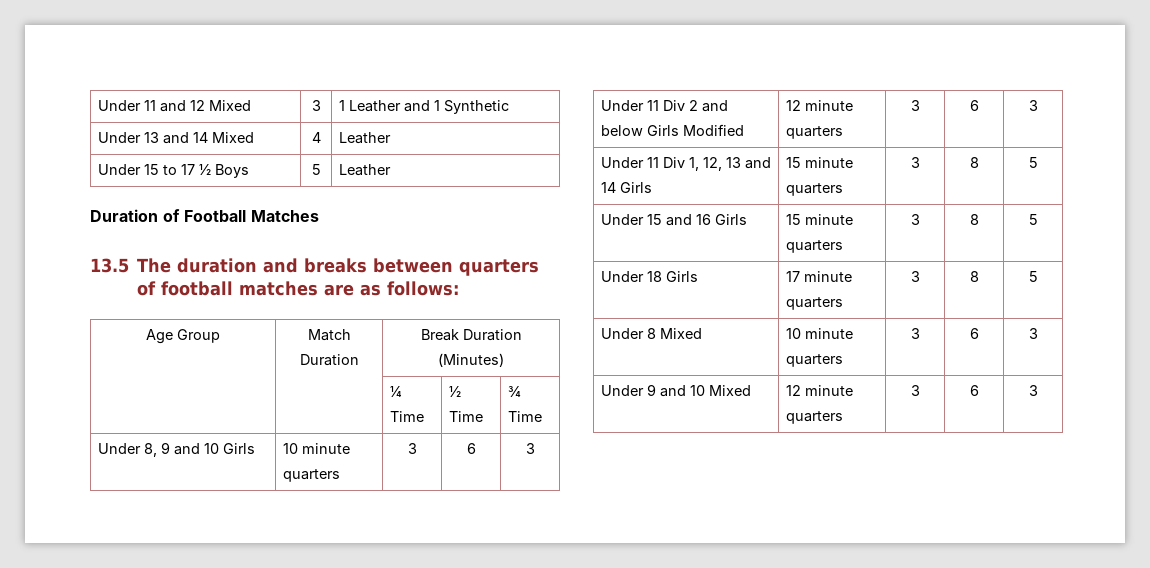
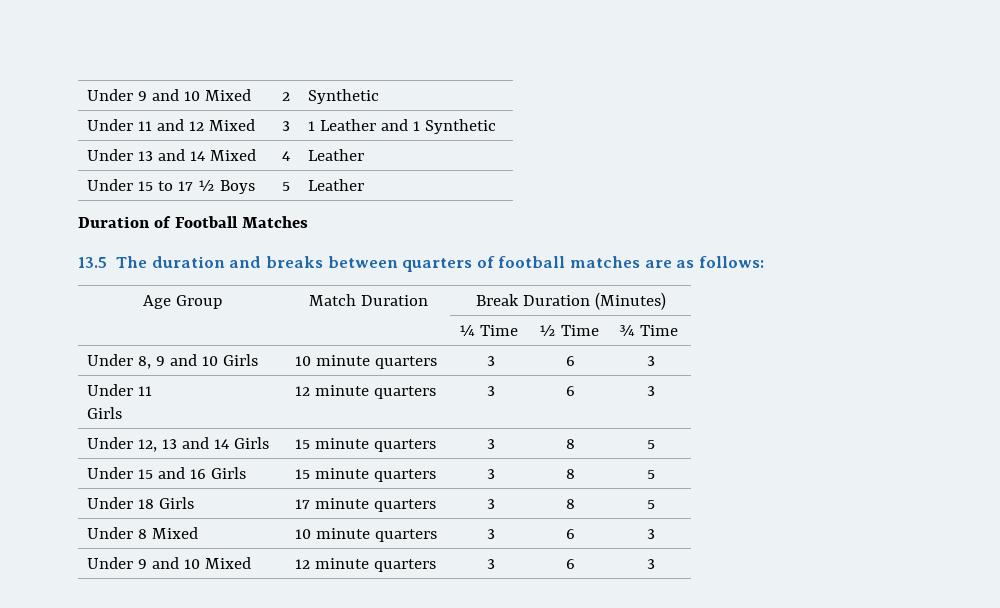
+ Under 9 and 10 Mixed | 2 | Synthetic
  Under 8, 9 and 10 Girls | 10 minute quarters | 3 | 6 | 3
- Under 11 Div 2 and below Girls Modified | 12 minute quarters | 3 | 6 | 3
+ Under 11
+ Girls | 12 minute quarters | 3 | 6 | 3
- Under 11 Div 1, 12, 13 and 14 Girls | 15 minute quarters | 3 | 8 | 5
+ Under 12, 13 and 14 Girls | 15 minute quarters | 3 | 8 | 5

